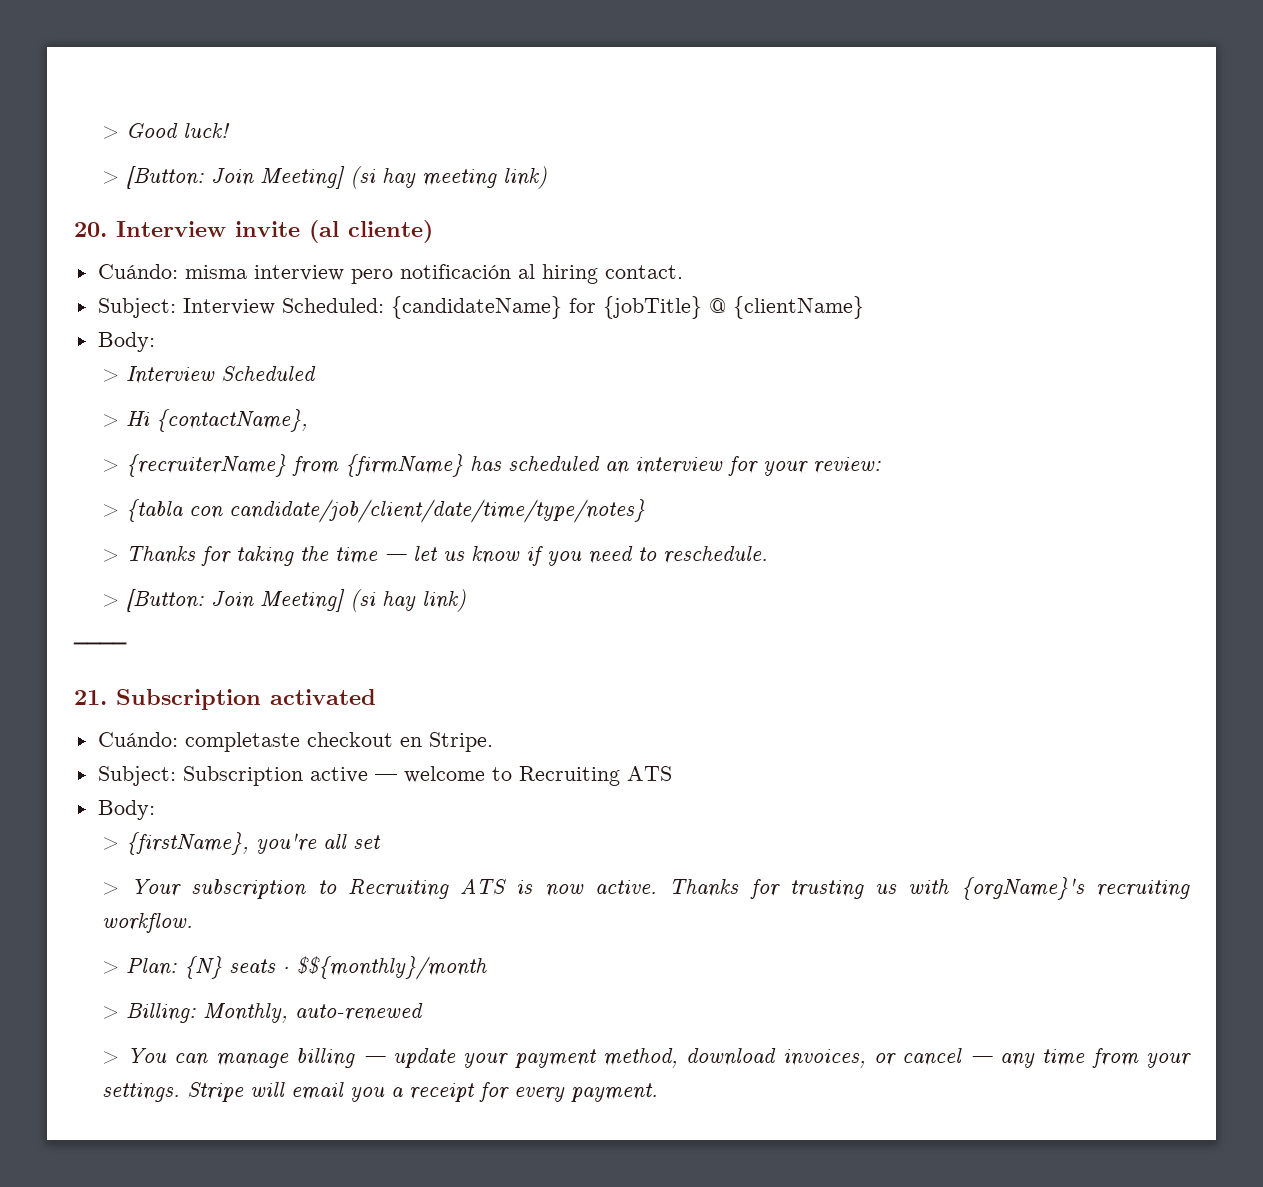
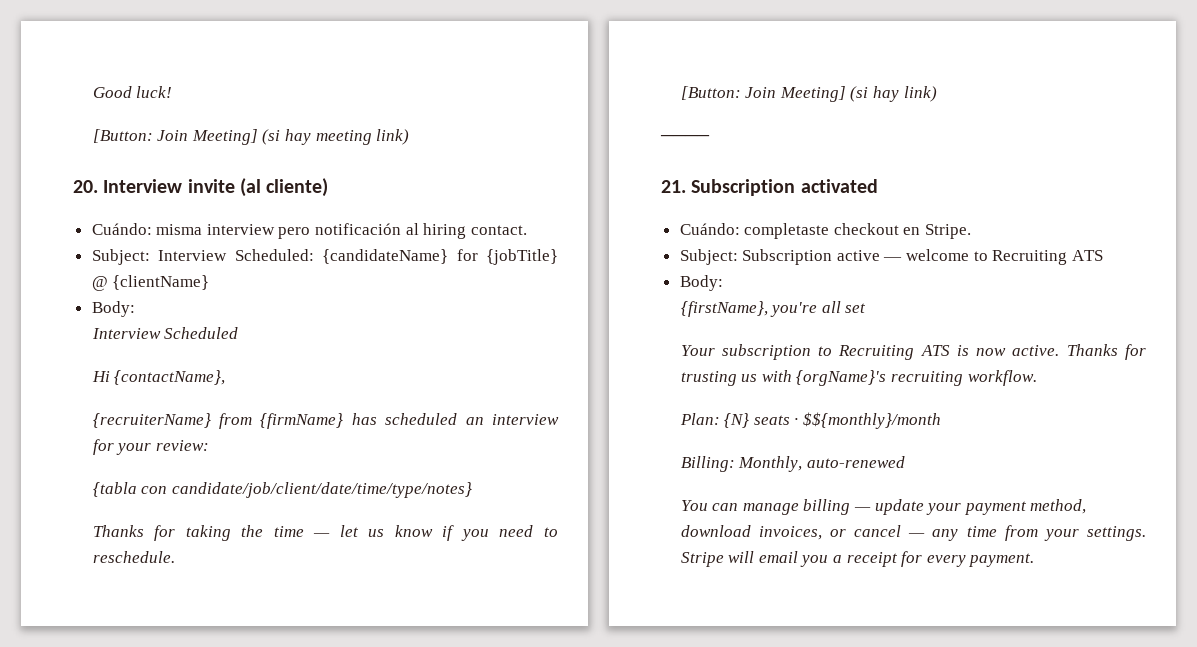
- > Good luck!
+ Good luck!
- > [Button: Join Meeting] (si hay meeting link)
+ [Button: Join Meeting] (si hay meeting link)
- > Interview Scheduled
+ Interview Scheduled
- > Hi {contactName},
+ Hi {contactName},
- > {recruiterName} from {firmName} has scheduled an interview for your review:
+ {recruiterName} from {firmName} has scheduled an interview for your review:
- > {tabla con candidate/job/client/date/time/type/notes}
+ {tabla con candidate/job/client/date/time/type/notes}
- > Thanks for taking the time — let us know if you need to reschedule.
+ Thanks for taking the time — let us know if you need to reschedule.
- > [Button: Join Meeting] (si hay link)
+ [Button: Join Meeting] (si hay link)
- > {firstName}, you're all set
+ {firstName}, you're all set
- > Your subscription to Recruiting ATS is now active.
+ Your subscription to Recruiting ATS is now active.
- > Plan: {N} seats · $${monthly}/month
+ Plan: {N} seats · $${monthly}/month
- > Billing: Monthly, auto-renewed
+ Billing: Monthly, auto-renewed
- > You can manage billing — update your payment method, download invoices, or cancel — any time from your settings.
+ You can manage billing — update your payment method, download invoices, or cancel — any time from your settings.

